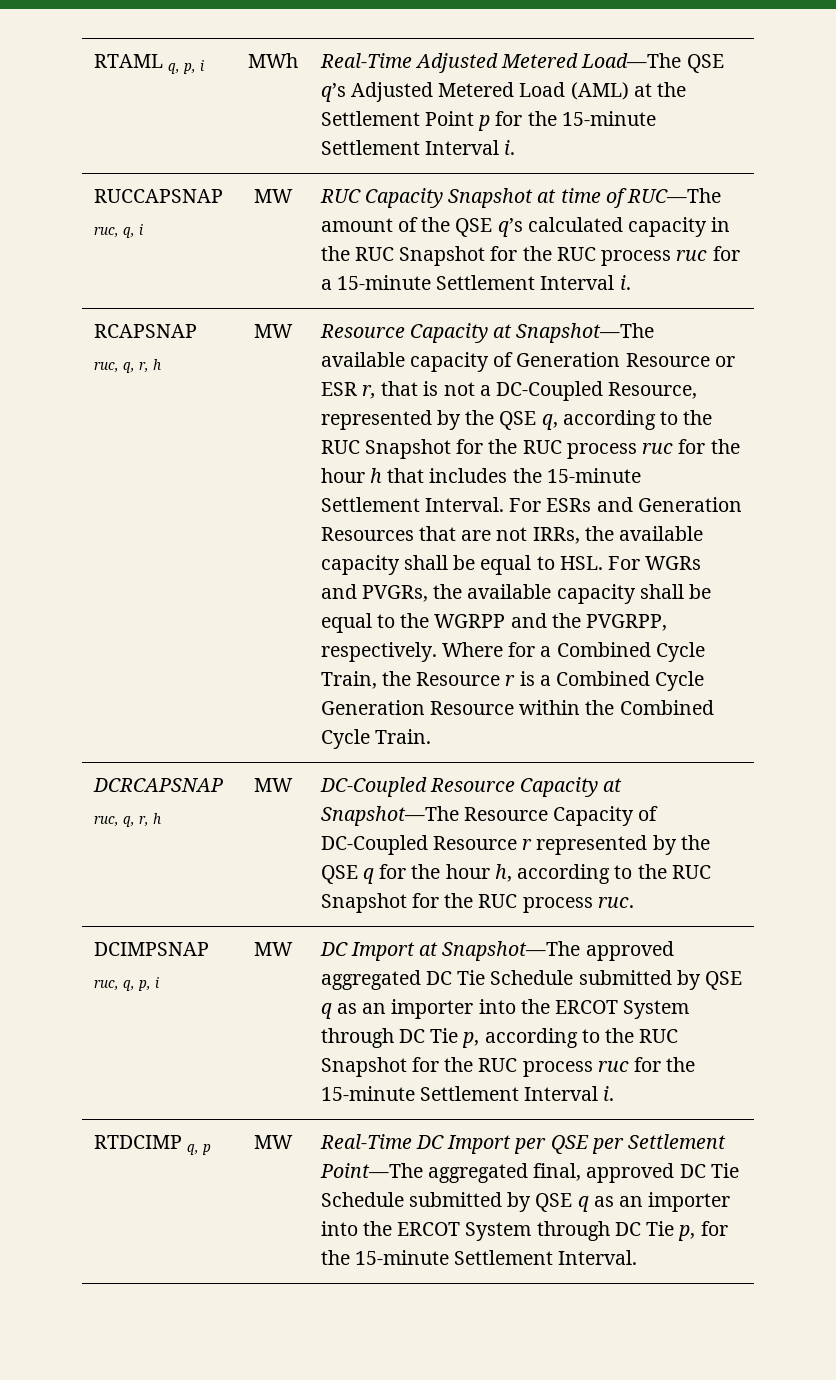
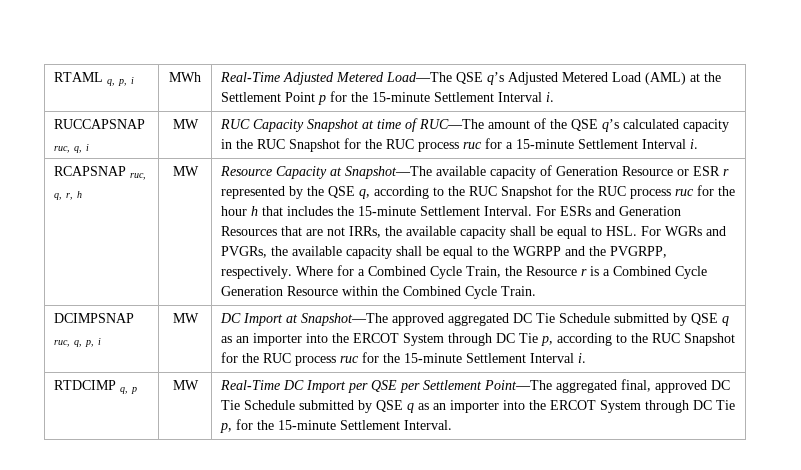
- Resource Capacity at Snapshot—The available capacity of Generation Resource or ESR r, that is not a DC-Coupled Resource, represented by the QSE q, according to the RUC Snapshot for the RUC process ruc for the hour h that includes the 15-minute Settlement Interval.
+ Resource Capacity at Snapshot—The available capacity of Generation Resource or ESR r represented by the QSE q, according to the RUC Snapshot for the RUC process ruc for the hour h that includes the 15-minute Settlement Interval.
- DCRCAPSNAP ruc, q, r, h | MW | DC-Coupled Resource Capacity at Snapshot—The Resource Capacity of DC-Coupled Resource r represented by the QSE q for the hour h, according to the RUC Snapshot for the RUC process ruc.

